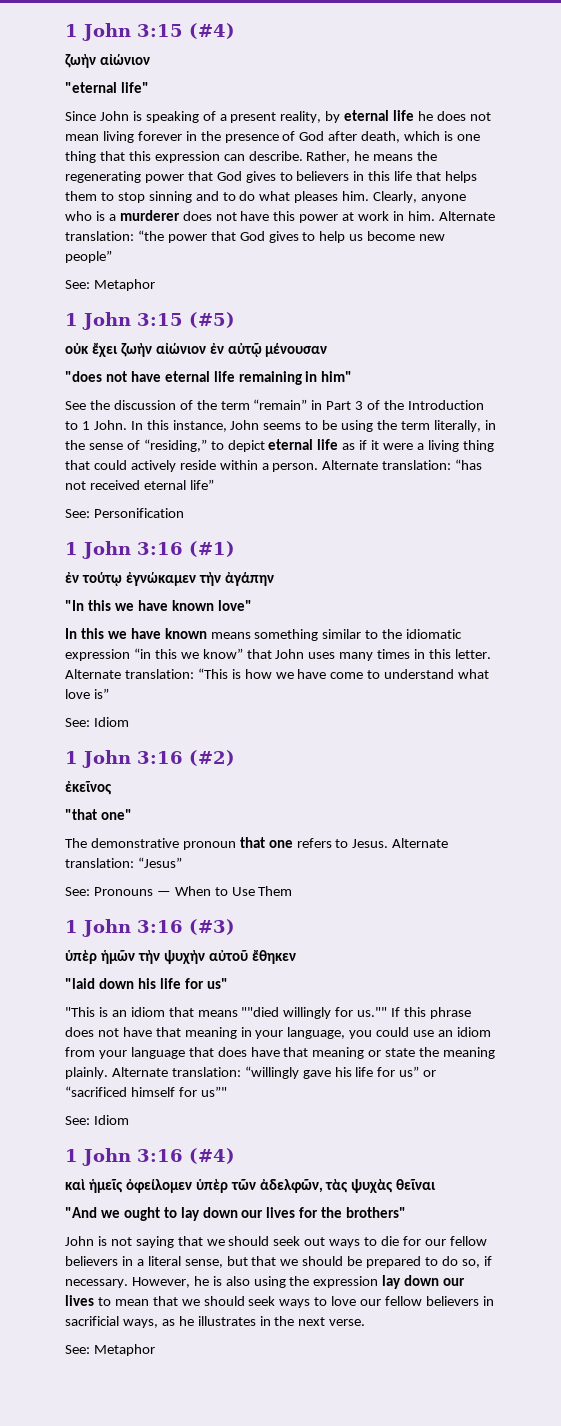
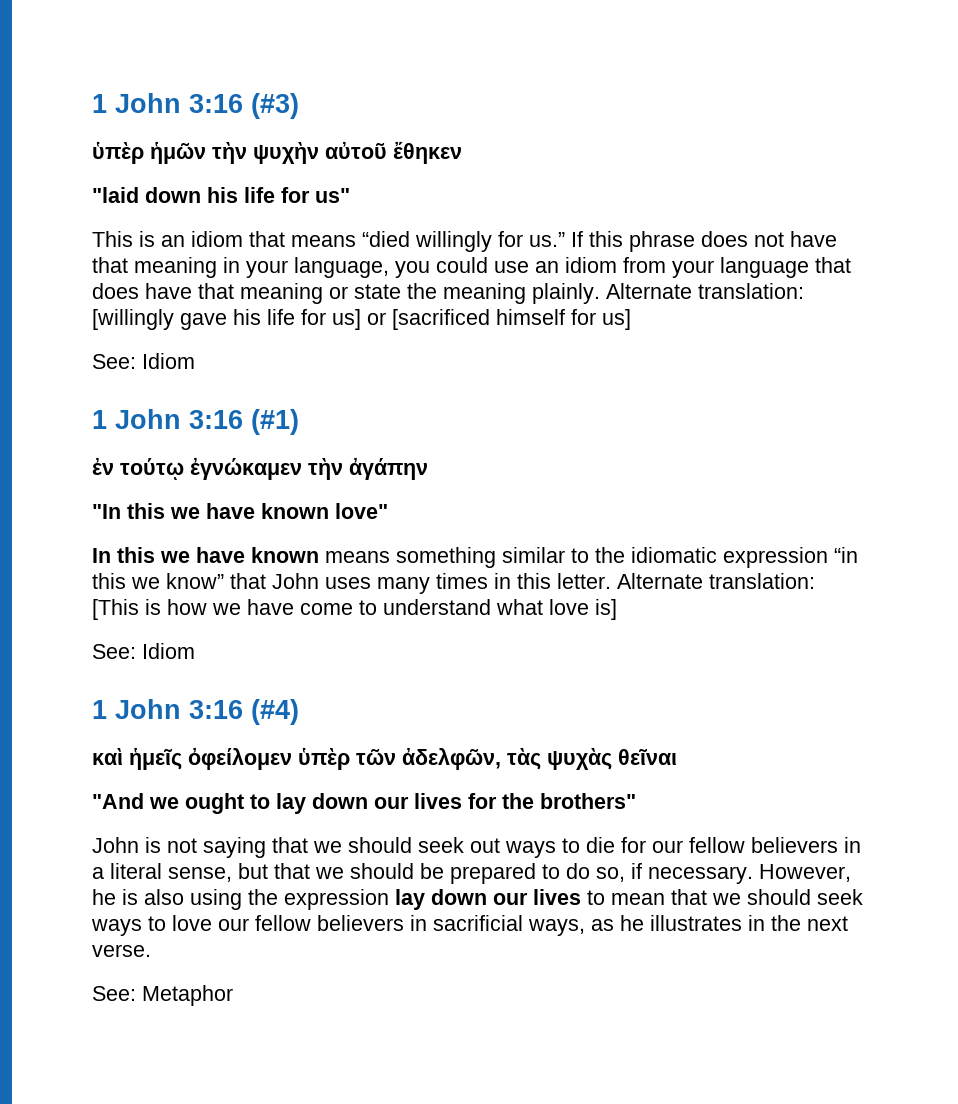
- 1 John 3:15 (#4)
- ζωὴν αἰώνιον
- "eternal life"
- Since John is speaking of a present reality, by eternal life he does not mean living forever in the presence of God after death, which is one thing that this expression can describe. Rather, he means the regenerating power that God gives to believers in this life that helps them to stop sinning and to do what pleases him. Clearly, anyone who is a murderer does not have this power at work in him. Alternate translation: “the power that God gives to help us become new people”
- See: Metaphor
- 1 John 3:15 (#5)
- οὐκ ἔχει ζωὴν αἰώνιον ἐν αὐτῷ μένουσαν
- "does not have eternal life remaining in him"
- See the discussion of the term “remain” in Part 3 of the Introduction to 1 John. In this instance, John seems to be using the term literally, in the sense of “residing,” to depict eternal life as if it were a living thing that could actively reside within a person. Alternate translation: “has not received eternal life”
- See: Personification
+ 1 John 3:16 (#3)
+ ὑπὲρ ἡμῶν τὴν ψυχὴν αὐτοῦ ἔθηκεν
+ "laid down his life for us"
+ This is an idiom that means “died willingly for us.” If this phrase does not have that meaning in your language, you could use an idiom from your language that does have that meaning or state the meaning plainly. Alternate translation: [willingly gave his life for us] or [sacrificed himself for us]
+ See: Idiom
- Alternate translation: “This is how we have come to understand what love is”
- See: Idiom
- 1 John 3:16 (#2)
- ἐκεῖνος
- "that one"
- The demonstrative pronoun that one refers to Jesus. Alternate translation: “Jesus”
- See: Pronouns — When to Use Them
- 1 John 3:16 (#3)
- ὑπὲρ ἡμῶν τὴν ψυχὴν αὐτοῦ ἔθηκεν
- "laid down his life for us"
- "This is an idiom that means ""died willingly for us."" If this phrase does not have that meaning in your language, you could use an idiom from your language that does have that meaning or state the meaning plainly. Alternate translation: “willingly gave his life for us” or “sacrificed himself for us”"
+ Alternate translation: [This is how we have come to understand what love is]

